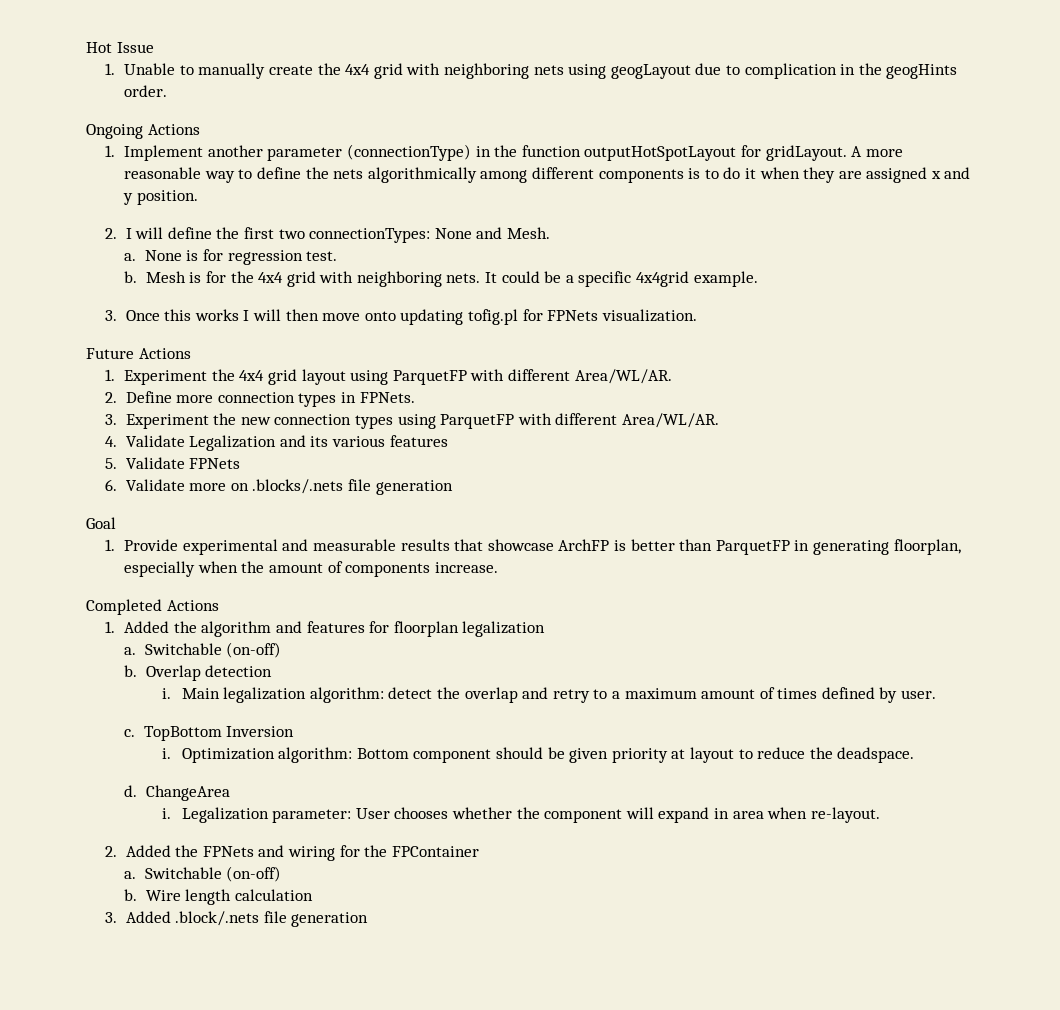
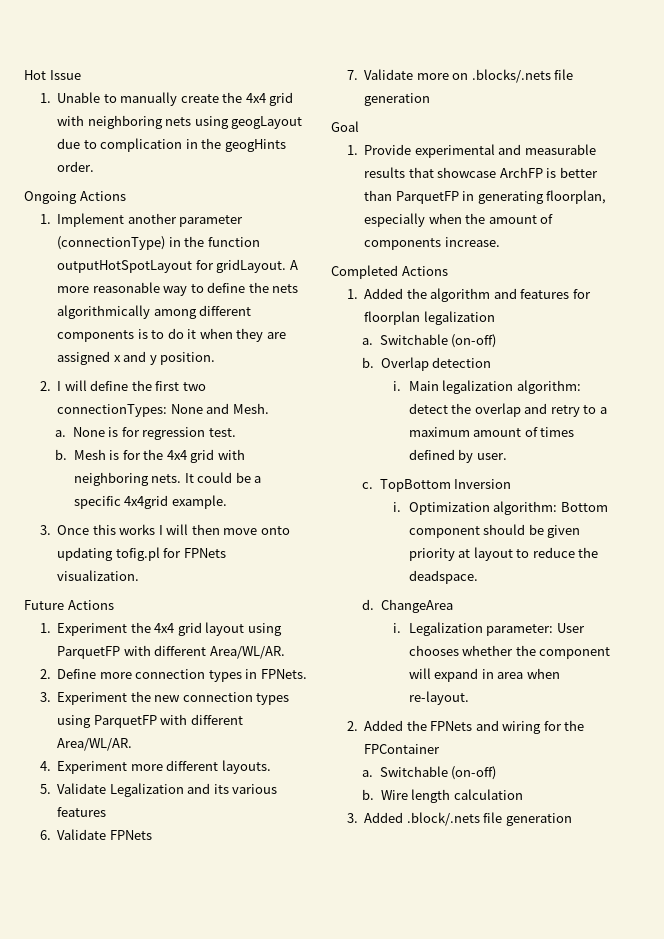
- 4. Validate Legalization and its various features
+ 4. Experiment more different layouts.
+ 5. Validate Legalization and its various features
- 5. Validate FPNets
+ 6. Validate FPNets
- 6. Validate more on .blocks/.nets file generation
+ 7. Validate more on .blocks/.nets file generation

